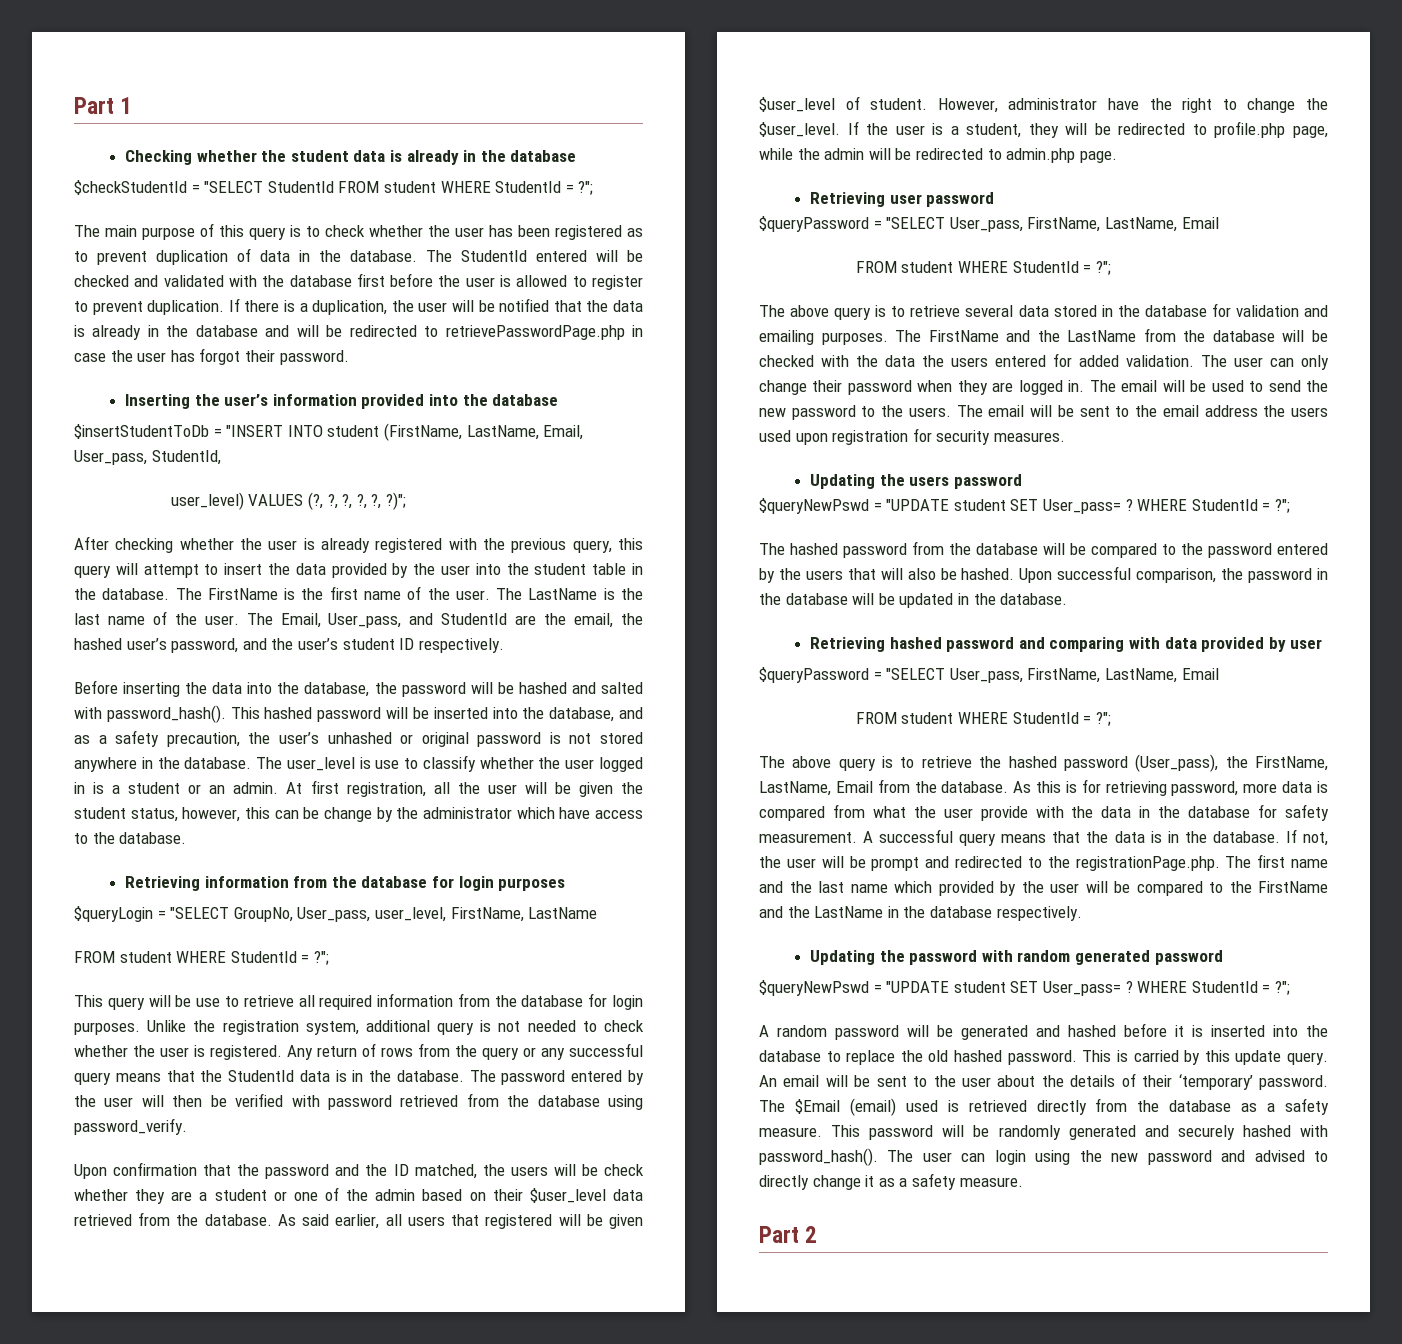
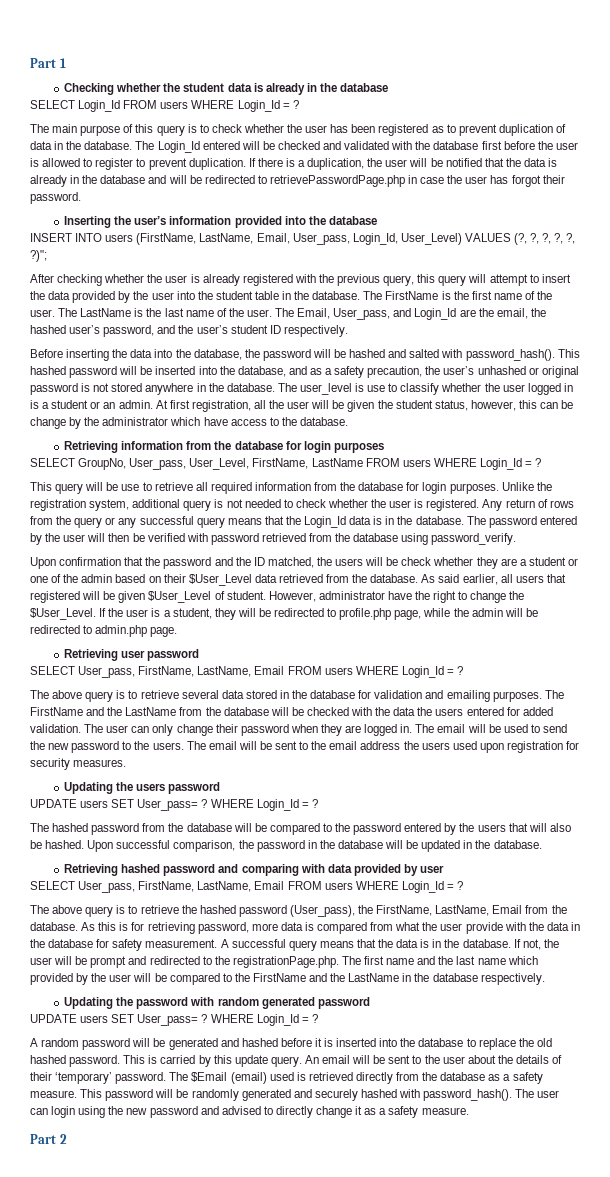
- $checkStudentId = "SELECT StudentId FROM student WHERE StudentId = ?";
+ SELECT Login_Id FROM users WHERE Login_Id = ?
- The StudentId entered will be checked and validated with the database first before the user is allowed to register to prevent duplication.
+ The Login_Id entered will be checked and validated with the database first before the user is allowed to register to prevent duplication.
- $insertStudentToDb = "INSERT INTO student (FirstName, LastName, Email, User_pass, StudentId,
- user_level) VALUES (?, ?, ?, ?, ?, ?)";
+ INSERT INTO users (FirstName, LastName, Email, User_pass, Login_Id, User_Level) VALUES (?, ?, ?, ?, ?, ?)";
- The Email, User_pass, and StudentId are the email, the hashed user’s password, and the user’s student ID respectively.
+ The Email, User_pass, and Login_Id are the email, the hashed user’s password, and the user’s student ID respectively.
- $queryLogin = "SELECT GroupNo, User_pass, user_level, FirstName, LastName
- FROM student WHERE StudentId = ?";
+ SELECT GroupNo, User_pass, User_Level, FirstName, LastName FROM users WHERE Login_Id = ?
- Any return of rows from the query or any successful query means that the StudentId data is in the database.
+ Any return of rows from the query or any successful query means that the Login_Id data is in the database.
- Upon confirmation that the password and the ID matched, the users will be check whether they are a student or one of the admin based on their $user_level data retrieved from the database.
+ Upon confirmation that the password and the ID matched, the users will be check whether they are a student or one of the admin based on their $User_Level data retrieved from the database.
- As said earlier, all users that registered will be given $user_level of student.
+ As said earlier, all users that registered will be given $User_Level of student.
- However, administrator have the right to change the $user_level.
+ However, administrator have the right to change the $User_Level.
  Retrieving user password
- $queryPassword = "SELECT User_pass, FirstName, LastName, Email
- FROM student WHERE StudentId = ?";
+ SELECT User_pass, FirstName, LastName, Email FROM users WHERE Login_Id = ?
  Updating the users password
- $queryNewPswd = "UPDATE student SET User_pass= ? WHERE StudentId = ?";
+ UPDATE users SET User_pass= ? WHERE Login_Id = ?
  Retrieving hashed password and comparing with data provided by user
- $queryPassword = "SELECT User_pass, FirstName, LastName, Email
- FROM student WHERE StudentId = ?";
+ SELECT User_pass, FirstName, LastName, Email FROM users WHERE Login_Id = ?
  Updating the password with random generated password
- $queryNewPswd = "UPDATE student SET User_pass= ? WHERE StudentId = ?";
+ UPDATE users SET User_pass= ? WHERE Login_Id = ?

